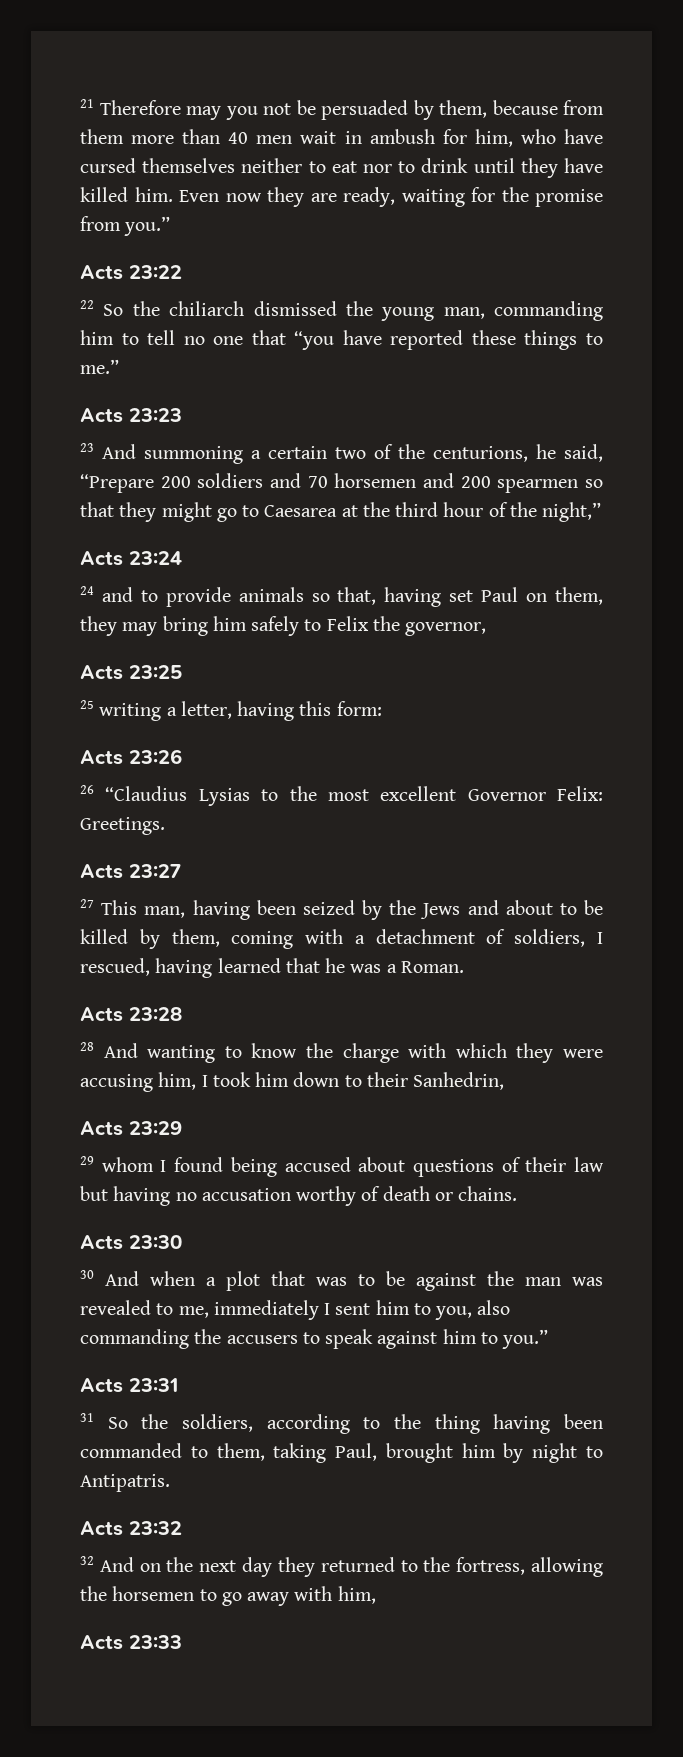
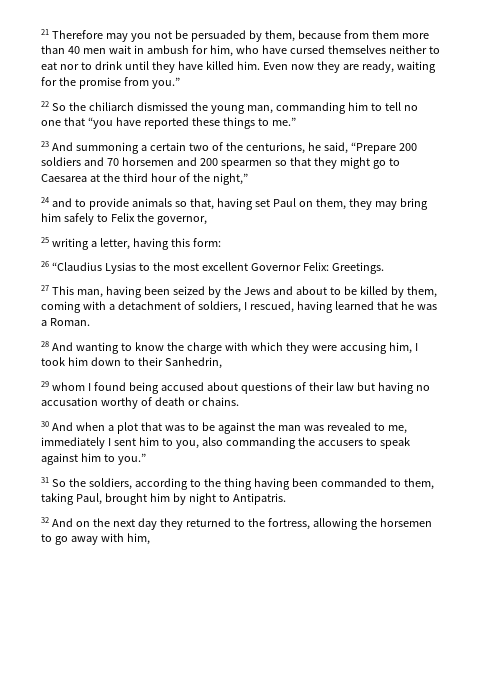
- Acts 23:22
- Acts 23:23
- Acts 23:24
- Acts 23:25
- Acts 23:26
- Acts 23:27
- Acts 23:28
- Acts 23:29
- Acts 23:30
- Acts 23:31
- Acts 23:32
- Acts 23:33

